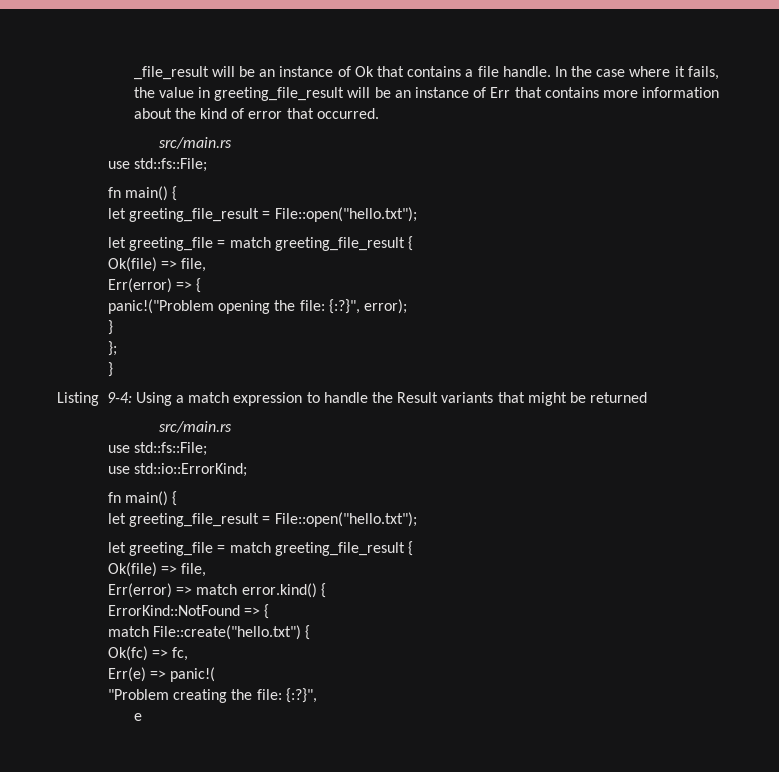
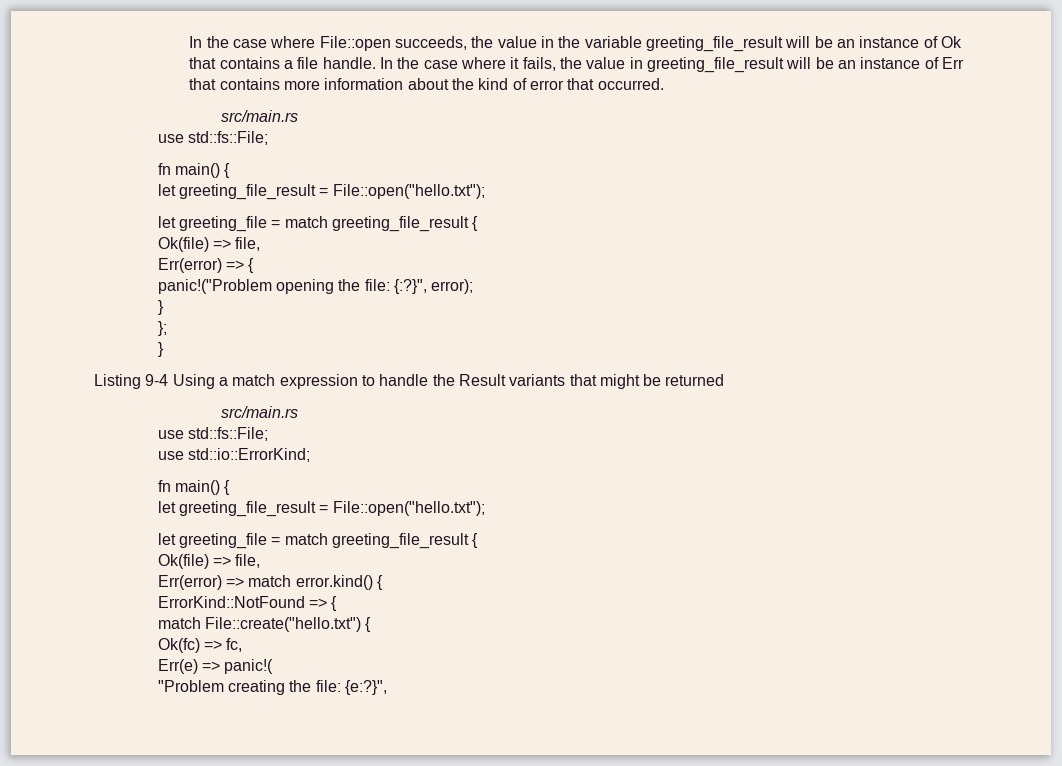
- _file_result will be an instance of Ok that contains a file handle.
+ In the case where File::open succeeds, the value in the variable greeting_file_result will be an instance of Ok that contains a file handle.
- Listing 9-4: Using a match expression to handle the Result variants that might be returned
+ Listing 9-4 Using a match expression to handle the Result variants that might be returned
- "Problem creating the file: {:?}",
- e
+ "Problem creating the file: {e:?}",

